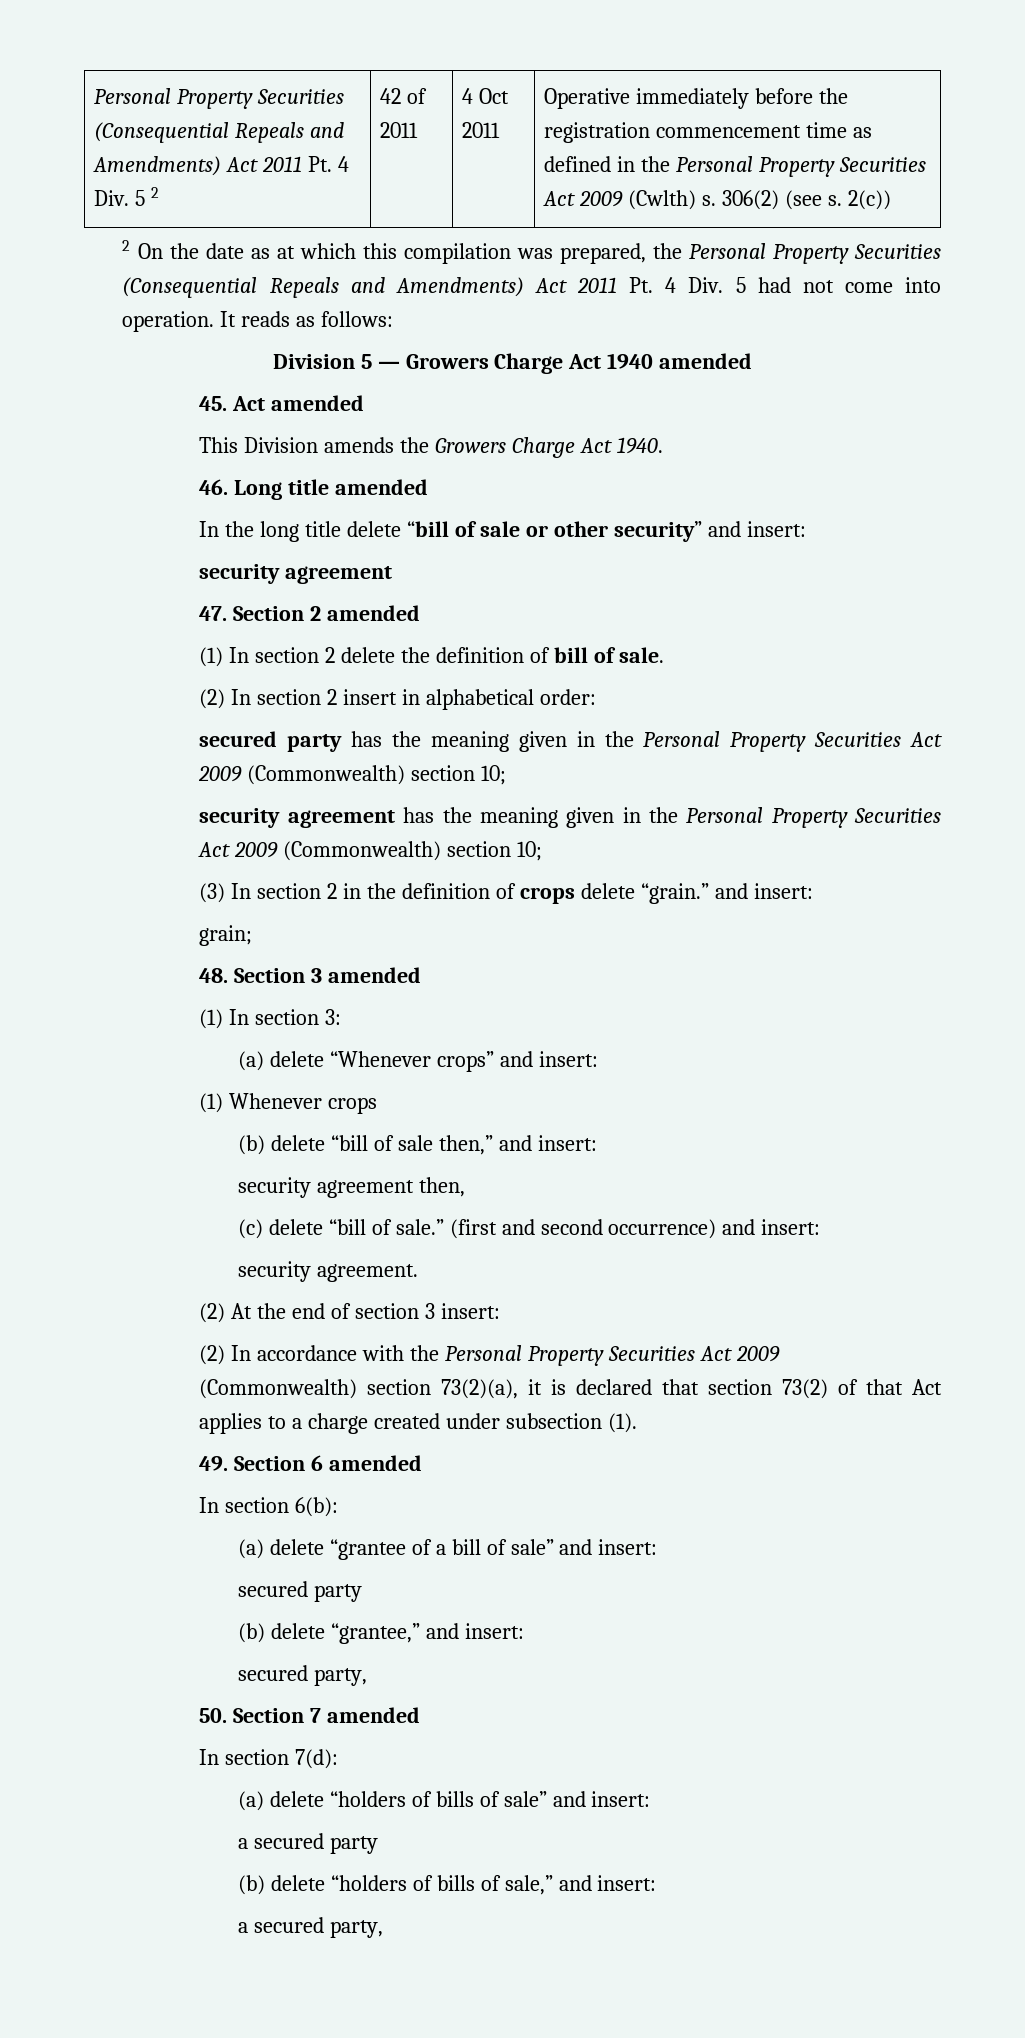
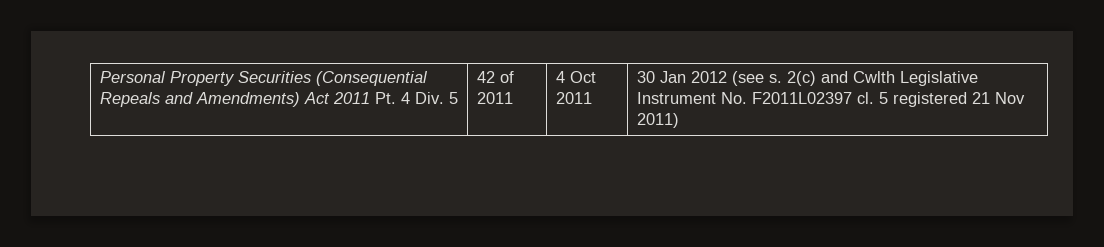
- Personal Property Securities (Consequential Repeals and Amendments) Act 2011 Pt. 4 Div. 5 2
+ Personal Property Securities (Consequential Repeals and Amendments) Act 2011 Pt. 4 Div. 5
- Operative immediately before the registration commencement time as defined in the Personal Property Securities Act 2009 (Cwlth) s. 306(2) (see s. 2(c))
- 2 On the date as at which this compilation was prepared, the Personal Property Securities (Consequential Repeals and Amendments) Act 2011 Pt. 4 Div. 5 had not come into operation. It reads as follows:
- Division 5 — Growers Charge Act 1940 amended
- 45. Act amended
- This Division amends the Growers Charge Act 1940.
- 46. Long title amended
- In the long title delete “bill of sale or other security” and insert:
- security agreement
- 47. Section 2 amended
- (1) In section 2 delete the definition of bill of sale.
- (2) In section 2 insert in alphabetical order:
- secured party has the meaning given in the Personal Property Securities Act 2009 (Commonwealth) section 10;
- security agreement has the meaning given in the Personal Property Securities Act 2009 (Commonwealth) section 10;
- (3) In section 2 in the definition of crops delete “grain.” and insert:
- grain;
- 48. Section 3 amended
- (1) In section 3:
- (a) delete “Whenever crops” and insert:
- (1) Whenever crops
- (b) delete “bill of sale then,” and insert:
- security agreement then,
- (c) delete “bill of sale.” (first and second occurrence) and insert:
- security agreement.
- (2) At the end of section 3 insert:
- (2) In accordance with the Personal Property Securities Act 2009 (Commonwealth) section 73(2)(a), it is declared that section 73(2) of that Act applies to a charge created under subsection (1).
- 49. Section 6 amended
- In section 6(b):
- (a) delete “grantee of a bill of sale” and insert:
- secured party
- (b) delete “grantee,” and insert:
- secured party,
- 50. Section 7 amended
- In section 7(d):
- (a) delete “holders of bills of sale” and insert:
- a secured party
- (b) delete “holders of bills of sale,” and insert:
- a secured party,
+ 30 Jan 2012 (see s. 2(c) and Cwlth Legislative Instrument No. F2011L02397 cl. 5 registered 21 Nov 2011)

